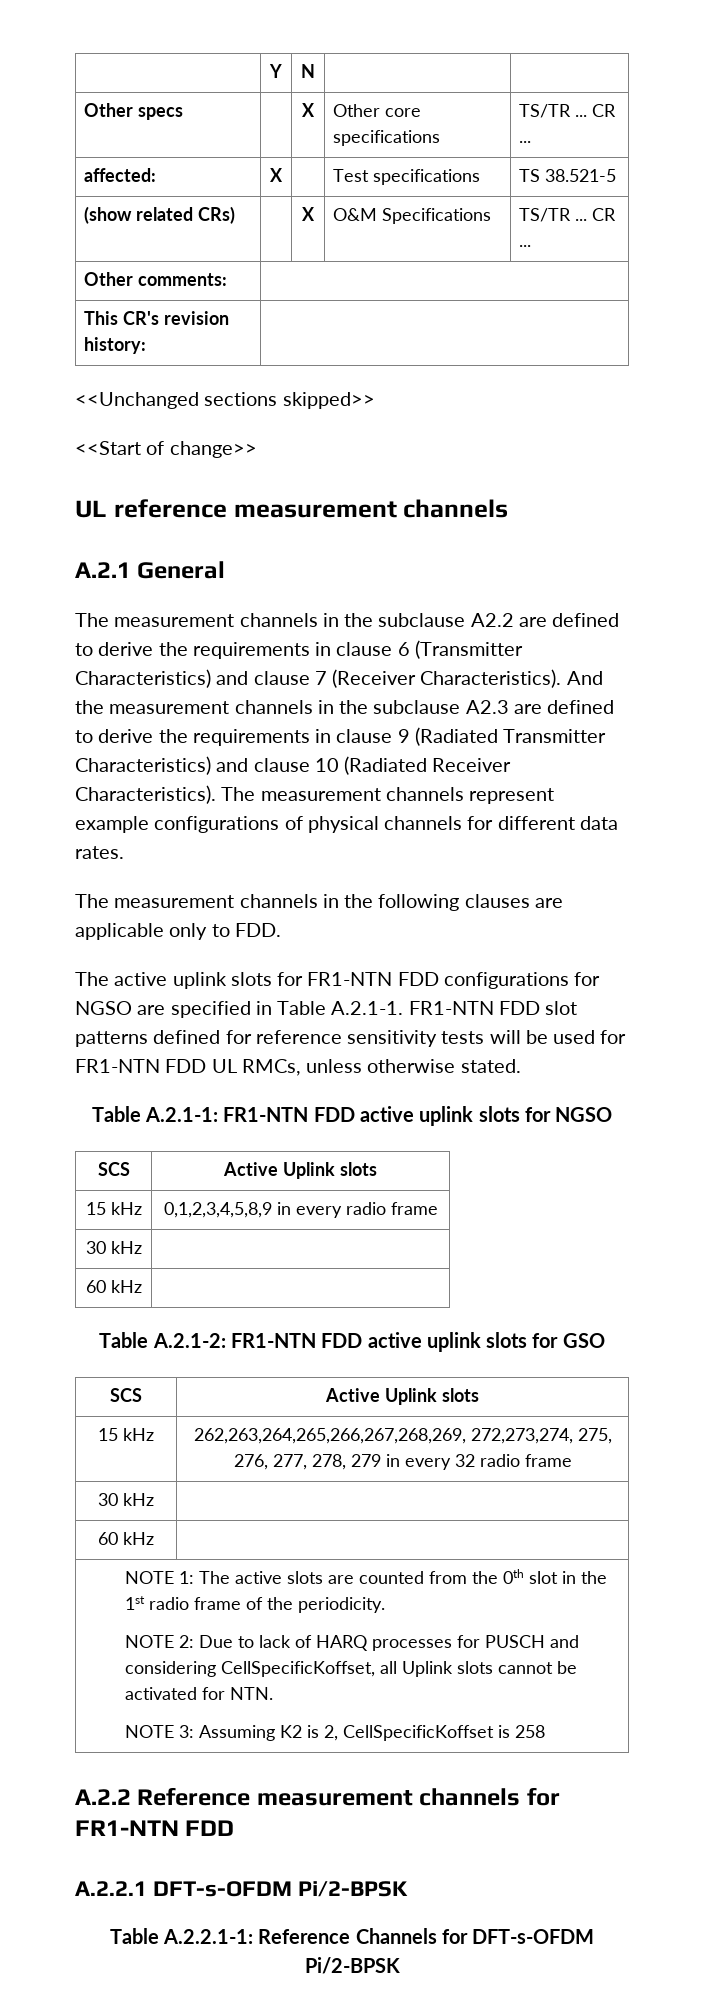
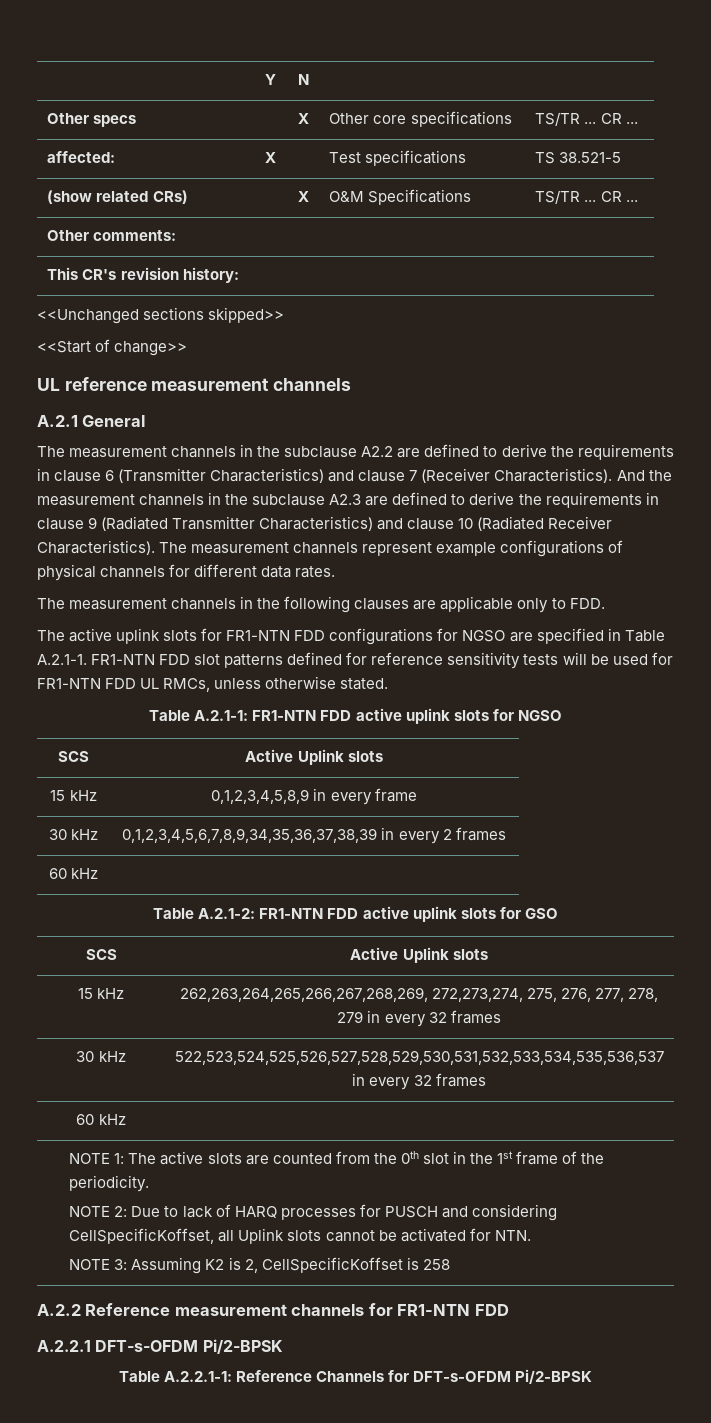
- 15 kHz | 0,1,2,3,4,5,8,9 in every radio frame
- 30 kHz |
+ 15 kHz | 0,1,2,3,4,5,8,9 in every frame
+ 30 kHz | 0,1,2,3,4,5,6,7,8,9,34,35,36,37,38,39 in every 2 frames
- 15 kHz | 262,263,264,265,266,267,268,269, 272,273,274, 275, 276, 277, 278, 279 in every 32 radio frame
- 30 kHz |
+ 15 kHz | 262,263,264,265,266,267,268,269, 272,273,274, 275, 276, 277, 278, 279 in every 32 frames
+ 30 kHz | 522,523,524,525,526,527,528,529,530,531,532,533,534,535,536,537 in every 32 frames
- NOTE 1: The active slots are counted from the 0th slot in the 1st radio frame of the periodicity.
+ NOTE 1: The active slots are counted from the 0th slot in the 1st frame of the periodicity.

